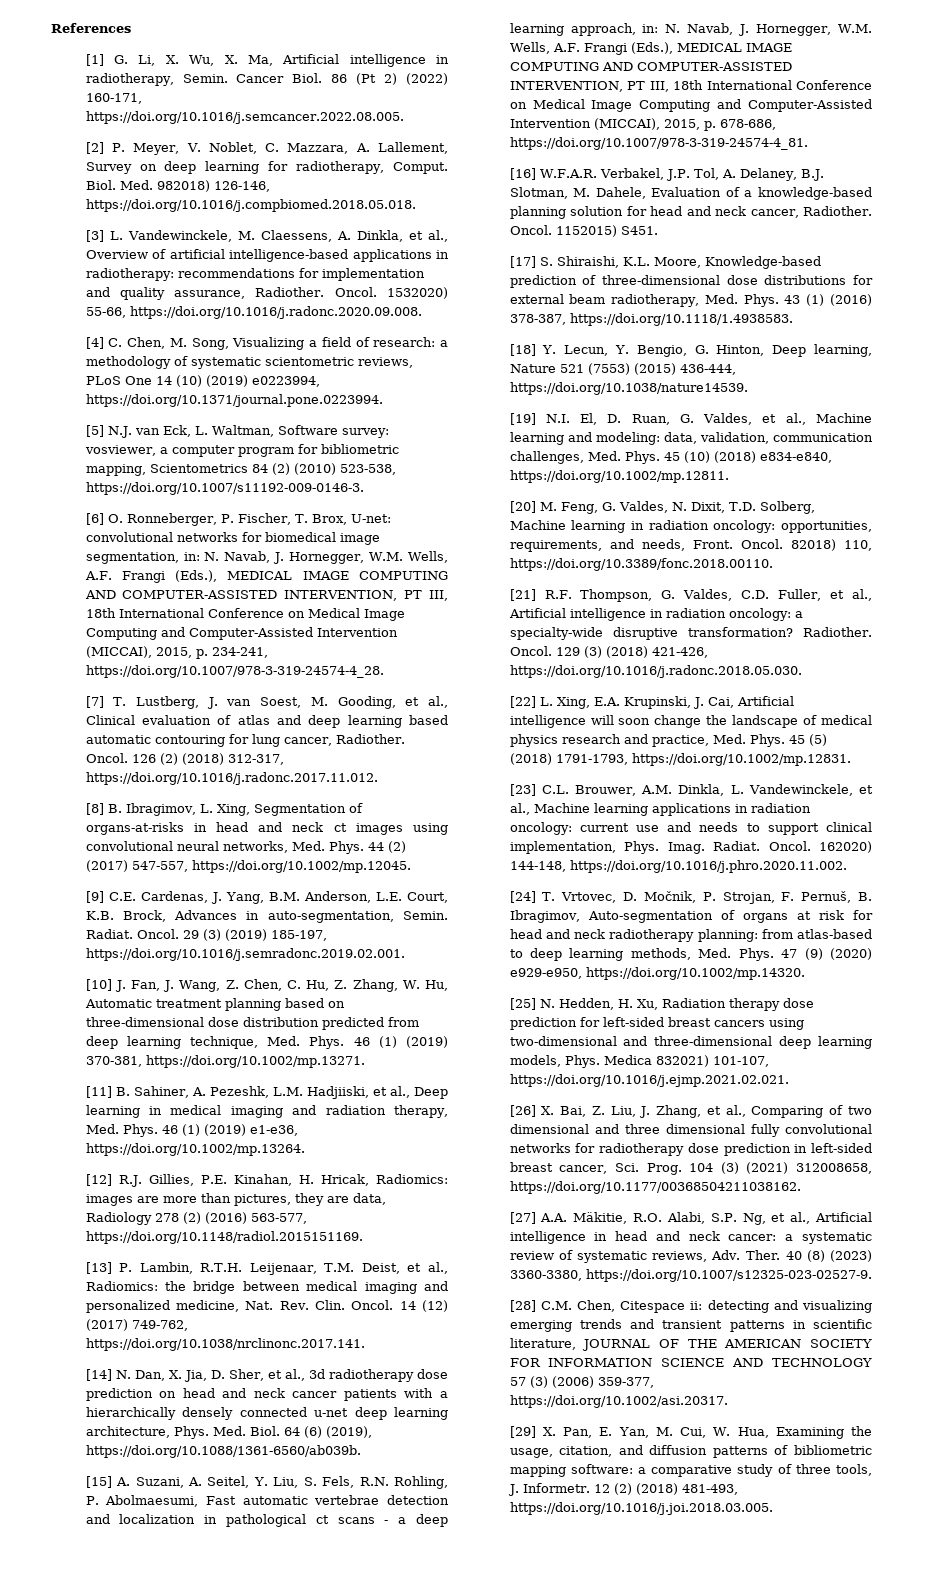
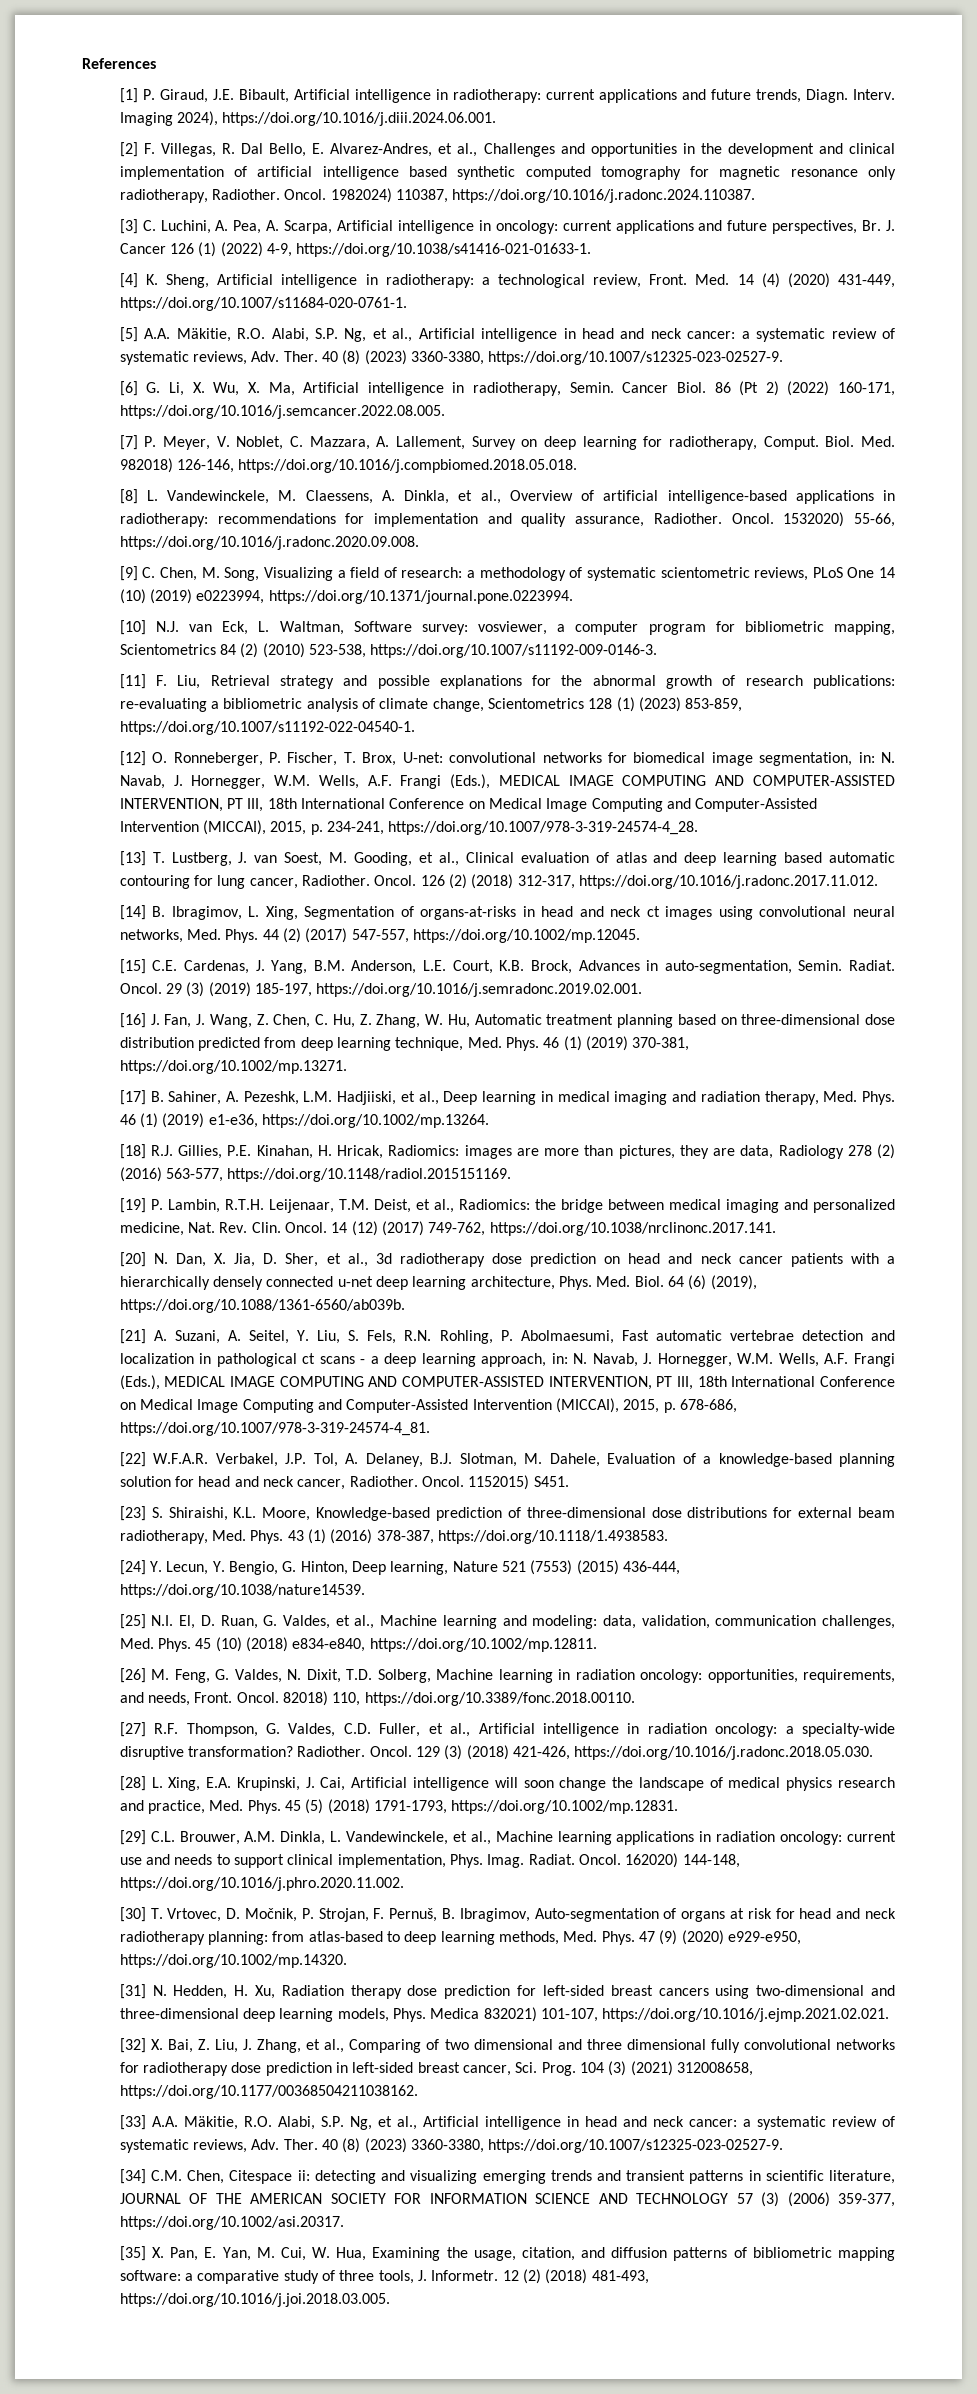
- [1] G. Li, X. Wu, X. Ma, Artificial intelligence in radiotherapy, Semin.
+ [1] P. Giraud, J.E. Bibault, Artificial intelligence in radiotherapy: current applications and future trends, Diagn. Interv. Imaging 2024), https://doi.org/10.1016/j.diii.2024.06.001.
+ [2] F. Villegas, R. Dal Bello, E. Alvarez-Andres, et al., Challenges and opportunities in the development and clinical implementation of artificial intelligence based synthetic computed tomography for magnetic resonance only radiotherapy, Radiother. Oncol. 1982024) 110387, https://doi.org/10.1016/j.radonc.2024.110387.
+ [3] C. Luchini, A. Pea, A. Scarpa, Artificial intelligence in oncology: current applications and future perspectives, Br. J. Cancer 126 (1) (2022) 4-9, https://doi.org/10.1038/s41416-021-01633-1.
+ [4] K. Sheng, Artificial intelligence in radiotherapy: a technological review, Front. Med. 14 (4) (2020) 431-449, https://doi.org/10.1007/s11684-020-0761-1.
+ [5] A.A. Mäkitie, R.O. Alabi, S.P. Ng, et al., Artificial intelligence in head and neck cancer: a systematic review of systematic reviews, Adv. Ther. 40 (8) (2023) 3360-3380, https://doi.org/10.1007/s12325-023-02527-9.
+ [6] G. Li, X. Wu, X. Ma, Artificial intelligence in radiotherapy, Semin.
- [2] P. Meyer, V. Noblet, C. Mazzara, A. Lallement, Survey on deep learning for radiotherapy, Comput.
+ [7] P. Meyer, V. Noblet, C. Mazzara, A. Lallement, Survey on deep learning for radiotherapy, Comput.
- [3] L. Vandewinckele, M. Claessens, A. Dinkla, et al., Overview of artificial intelligence-based applications in radiotherapy: recommendations for implementation and quality assurance, Radiother.
+ [8] L. Vandewinckele, M. Claessens, A. Dinkla, et al., Overview of artificial intelligence-based applications in radiotherapy: recommendations for implementation and quality assurance, Radiother.
- [4] C. Chen, M. Song, Visualizing a field of research: a methodology of systematic scientometric reviews, PLoS One 14 (10) (2019) e0223994, https://doi.org/10.1371/journal.pone.0223994.
+ [9] C. Chen, M. Song, Visualizing a field of research: a methodology of systematic scientometric reviews, PLoS One 14 (10) (2019) e0223994, https://doi.org/10.1371/journal.pone.0223994.
- [5] N.J. van Eck, L. Waltman, Software survey: vosviewer, a computer program for bibliometric mapping, Scientometrics 84 (2) (2010) 523-538, https://doi.org/10.1007/s11192-009-0146-3.
+ [10] N.J. van Eck, L. Waltman, Software survey: vosviewer, a computer program for bibliometric mapping, Scientometrics 84 (2) (2010) 523-538, https://doi.org/10.1007/s11192-009-0146-3.
- [6] O. Ronneberger, P. Fischer, T. Brox, U-net: convolutional networks for biomedical image segmentation, in: N. Navab, J. Hornegger, W.M. Wells, A.F. Frangi (Eds.), MEDICAL IMAGE COMPUTING AND COMPUTER-ASSISTED INTERVENTION, PT III, 18th International Conference on Medical Image Computing and Computer-Assisted Intervention (MICCAI), 2015, p. 234-241, https://doi.org/10.1007/978-3-319-24574-4_28.
+ [11] F. Liu, Retrieval strategy and possible explanations for the abnormal growth of research publications: re-evaluating a bibliometric analysis of climate change, Scientometrics 128 (1) (2023) 853-859, https://doi.org/10.1007/s11192-022-04540-1.
+ [12] O. Ronneberger, P. Fischer, T. Brox, U-net: convolutional networks for biomedical image segmentation, in: N. Navab, J. Hornegger, W.M. Wells, A.F. Frangi (Eds.), MEDICAL IMAGE COMPUTING AND COMPUTER-ASSISTED INTERVENTION, PT III, 18th International Conference on Medical Image Computing and Computer-Assisted Intervention (MICCAI), 2015, p. 234-241, https://doi.org/10.1007/978-3-319-24574-4_28.
- [7] T. Lustberg, J. van Soest, M. Gooding, et al., Clinical evaluation of atlas and deep learning based automatic contouring for lung cancer, Radiother.
+ [13] T. Lustberg, J. van Soest, M. Gooding, et al., Clinical evaluation of atlas and deep learning based automatic contouring for lung cancer, Radiother.
- [8] B. Ibragimov, L. Xing, Segmentation of organs-at-risks in head and neck ct images using convolutional neural networks, Med. Phys.
+ [14] B. Ibragimov, L. Xing, Segmentation of organs-at-risks in head and neck ct images using convolutional neural networks, Med. Phys.
- [9] C.E. Cardenas, J. Yang, B.M. Anderson, L.E. Court, K.B. Brock, Advances in auto-segmentation, Semin.
+ [15] C.E. Cardenas, J. Yang, B.M. Anderson, L.E. Court, K.B. Brock, Advances in auto-segmentation, Semin.
- [10] J. Fan, J. Wang, Z. Chen, C. Hu, Z. Zhang, W. Hu, Automatic treatment planning based on three-dimensional dose distribution predicted from deep learning technique, Med. Phys.
+ [16] J. Fan, J. Wang, Z. Chen, C. Hu, Z. Zhang, W. Hu, Automatic treatment planning based on three-dimensional dose distribution predicted from deep learning technique, Med. Phys.
- [11] B. Sahiner, A. Pezeshk, L.M. Hadjiiski, et al., Deep learning in medical imaging and radiation therapy, Med. Phys.
+ [17] B. Sahiner, A. Pezeshk, L.M. Hadjiiski, et al., Deep learning in medical imaging and radiation therapy, Med. Phys.
- [12] R.J. Gillies, P.E. Kinahan, H. Hricak, Radiomics: images are more than pictures, they are data, Radiology 278 (2) (2016) 563-577, https://doi.org/10.1148/radiol.2015151169.
+ [18] R.J. Gillies, P.E. Kinahan, H. Hricak, Radiomics: images are more than pictures, they are data, Radiology 278 (2) (2016) 563-577, https://doi.org/10.1148/radiol.2015151169.
- [13] P. Lambin, R.T.H. Leijenaar, T.M. Deist, et al., Radiomics: the bridge between medical imaging and personalized medicine, Nat. Rev. Clin.
+ [19] P. Lambin, R.T.H. Leijenaar, T.M. Deist, et al., Radiomics: the bridge between medical imaging and personalized medicine, Nat. Rev. Clin.
- [14] N. Dan, X. Jia, D. Sher, et al., 3d radiotherapy dose prediction on head and neck cancer patients with a hierarchically densely connected u-net deep learning architecture, Phys.
+ [20] N. Dan, X. Jia, D. Sher, et al., 3d radiotherapy dose prediction on head and neck cancer patients with a hierarchically densely connected u-net deep learning architecture, Phys.
- [15] A. Suzani, A. Seitel, Y. Liu, S. Fels, R.N. Rohling, P. Abolmaesumi, Fast automatic vertebrae detection and localization in pathological ct scans - a deep learning approach, in: N. Navab, J. Hornegger, W.M. Wells, A.F. Frangi (Eds.), MEDICAL IMAGE COMPUTING AND COMPUTER-ASSISTED INTERVENTION, PT III, 18th International Conference on Medical Image Computing and Computer-Assisted Intervention (MICCAI), 2015, p. 678-686, https://doi.org/10.1007/978-3-319-24574-4_81.
+ [21] A. Suzani, A. Seitel, Y. Liu, S. Fels, R.N. Rohling, P. Abolmaesumi, Fast automatic vertebrae detection and localization in pathological ct scans - a deep learning approach, in: N. Navab, J. Hornegger, W.M. Wells, A.F. Frangi (Eds.), MEDICAL IMAGE COMPUTING AND COMPUTER-ASSISTED INTERVENTION, PT III, 18th International Conference on Medical Image Computing and Computer-Assisted Intervention (MICCAI), 2015, p. 678-686, https://doi.org/10.1007/978-3-319-24574-4_81.
- [16] W.F.A.R. Verbakel, J.P. Tol, A. Delaney, B.J. Slotman, M. Dahele, Evaluation of a knowledge-based planning solution for head and neck cancer, Radiother.
+ [22] W.F.A.R. Verbakel, J.P. Tol, A. Delaney, B.J. Slotman, M. Dahele, Evaluation of a knowledge-based planning solution for head and neck cancer, Radiother.
- [17] S. Shiraishi, K.L. Moore, Knowledge-based prediction of three-dimensional dose distributions for external beam radiotherapy, Med. Phys.
+ [23] S. Shiraishi, K.L. Moore, Knowledge-based prediction of three-dimensional dose distributions for external beam radiotherapy, Med. Phys.
- [18] Y. Lecun, Y. Bengio, G. Hinton, Deep learning, Nature 521 (7553) (2015) 436-444, https://doi.org/10.1038/nature14539.
+ [24] Y. Lecun, Y. Bengio, G. Hinton, Deep learning, Nature 521 (7553) (2015) 436-444, https://doi.org/10.1038/nature14539.
- [19] N.I. El, D. Ruan, G. Valdes, et al., Machine learning and modeling: data, validation, communication challenges, Med. Phys.
+ [25] N.I. El, D. Ruan, G. Valdes, et al., Machine learning and modeling: data, validation, communication challenges, Med. Phys.
- [20] M. Feng, G. Valdes, N. Dixit, T.D. Solberg, Machine learning in radiation oncology: opportunities, requirements, and needs, Front.
+ [26] M. Feng, G. Valdes, N. Dixit, T.D. Solberg, Machine learning in radiation oncology: opportunities, requirements, and needs, Front.
- [21] R.F. Thompson, G. Valdes, C.D. Fuller, et al., Artificial intelligence in radiation oncology: a specialty-wide disruptive transformation?
+ [27] R.F. Thompson, G. Valdes, C.D. Fuller, et al., Artificial intelligence in radiation oncology: a specialty-wide disruptive transformation?
- [22] L. Xing, E.A. Krupinski, J. Cai, Artificial intelligence will soon change the landscape of medical physics research and practice, Med. Phys.
+ [28] L. Xing, E.A. Krupinski, J. Cai, Artificial intelligence will soon change the landscape of medical physics research and practice, Med. Phys.
- [23] C.L. Brouwer, A.M. Dinkla, L. Vandewinckele, et al., Machine learning applications in radiation oncology: current use and needs to support clinical implementation, Phys.
+ [29] C.L. Brouwer, A.M. Dinkla, L. Vandewinckele, et al., Machine learning applications in radiation oncology: current use and needs to support clinical implementation, Phys.
- [24] T. Vrtovec, D. Močnik, P. Strojan, F. Pernuš, B. Ibragimov, Auto-segmentation of organs at risk for head and neck radiotherapy planning: from atlas-based to deep learning methods, Med. Phys.
+ [30] T. Vrtovec, D. Močnik, P. Strojan, F. Pernuš, B. Ibragimov, Auto-segmentation of organs at risk for head and neck radiotherapy planning: from atlas-based to deep learning methods, Med. Phys.
- [25] N. Hedden, H. Xu, Radiation therapy dose prediction for left-sided breast cancers using two-dimensional and three-dimensional deep learning models, Phys.
+ [31] N. Hedden, H. Xu, Radiation therapy dose prediction for left-sided breast cancers using two-dimensional and three-dimensional deep learning models, Phys.
- [26] X. Bai, Z. Liu, J. Zhang, et al., Comparing of two dimensional and three dimensional fully convolutional networks for radiotherapy dose prediction in left-sided breast cancer, Sci. Prog.
+ [32] X. Bai, Z. Liu, J. Zhang, et al., Comparing of two dimensional and three dimensional fully convolutional networks for radiotherapy dose prediction in left-sided breast cancer, Sci. Prog.
- [27] A.A. Mäkitie, R.O. Alabi, S.P. Ng, et al., Artificial intelligence in head and neck cancer: a systematic review of systematic reviews, Adv. Ther.
+ [33] A.A. Mäkitie, R.O. Alabi, S.P. Ng, et al., Artificial intelligence in head and neck cancer: a systematic review of systematic reviews, Adv. Ther.
- [28] C.M. Chen, Citespace ii: detecting and visualizing emerging trends and transient patterns in scientific literature, JOURNAL OF THE AMERICAN SOCIETY FOR INFORMATION SCIENCE AND TECHNOLOGY 57 (3) (2006) 359-377, https://doi.org/10.1002/asi.20317.
+ [34] C.M. Chen, Citespace ii: detecting and visualizing emerging trends and transient patterns in scientific literature, JOURNAL OF THE AMERICAN SOCIETY FOR INFORMATION SCIENCE AND TECHNOLOGY 57 (3) (2006) 359-377, https://doi.org/10.1002/asi.20317.
- [29] X. Pan, E. Yan, M. Cui, W. Hua, Examining the usage, citation, and diffusion patterns of bibliometric mapping software: a comparative study of three tools, J. Informetr.
+ [35] X. Pan, E. Yan, M. Cui, W. Hua, Examining the usage, citation, and diffusion patterns of bibliometric mapping software: a comparative study of three tools, J. Informetr.

